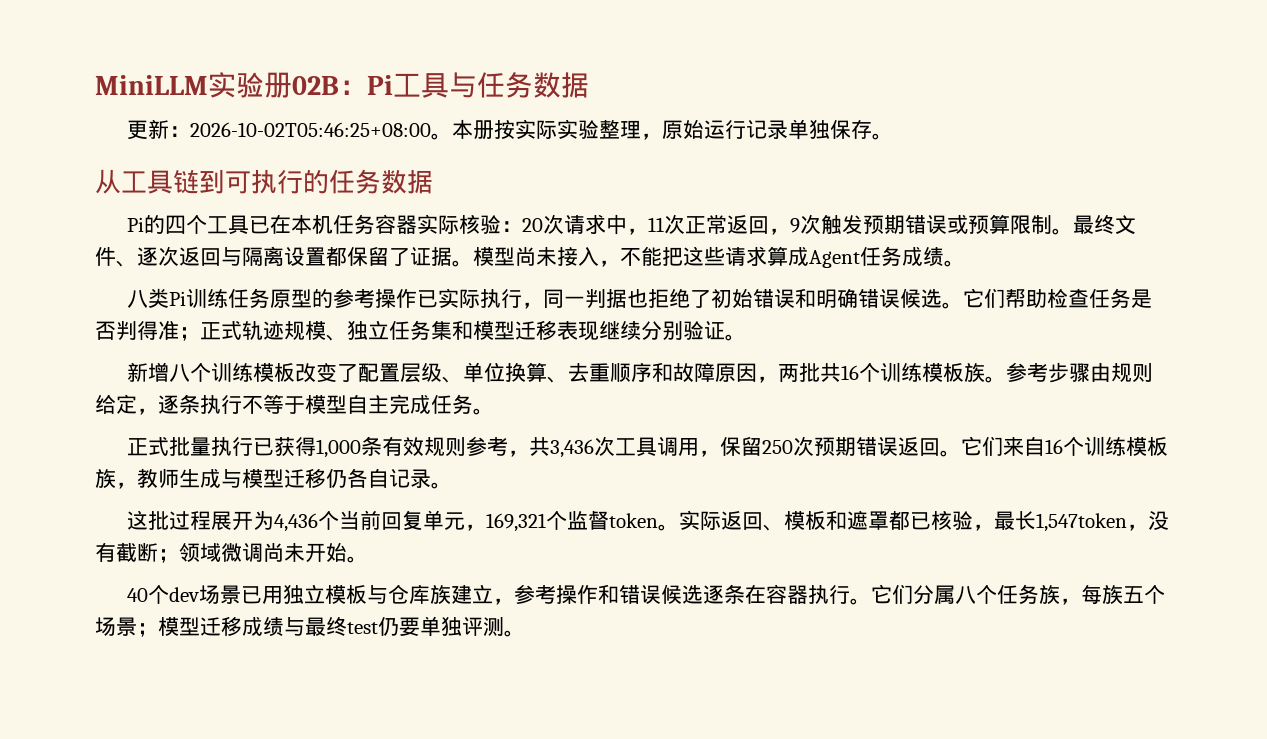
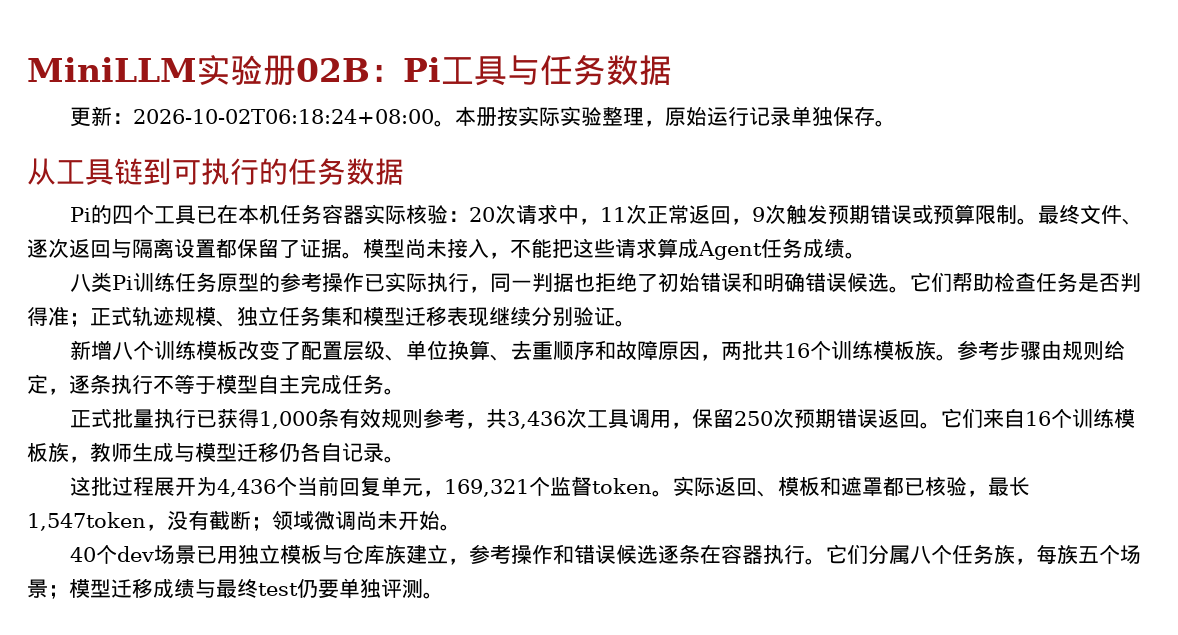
- 更新：2026-10-02T05:46:25+08:00。
+ 更新：2026-10-02T06:18:24+08:00。

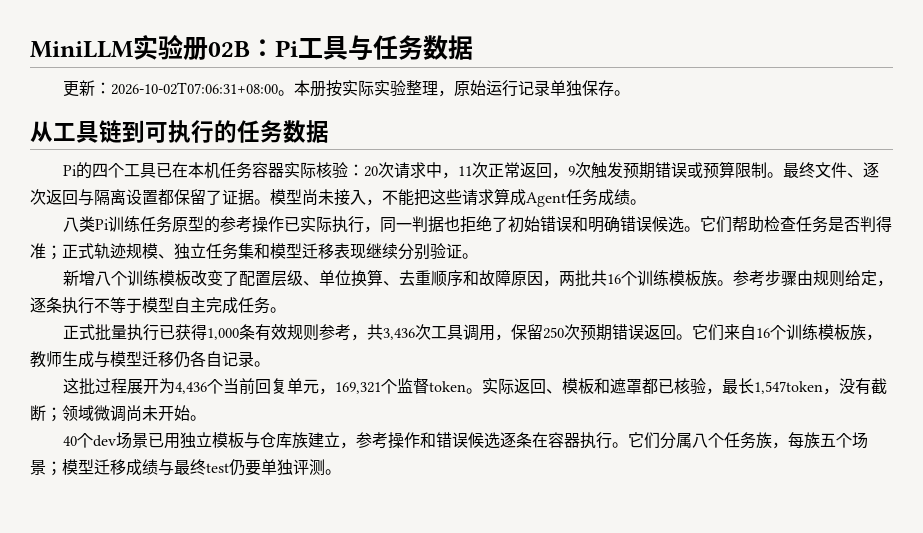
- 更新：2026-10-02T06:18:24+08:00。
+ 更新：2026-10-02T07:06:31+08:00。

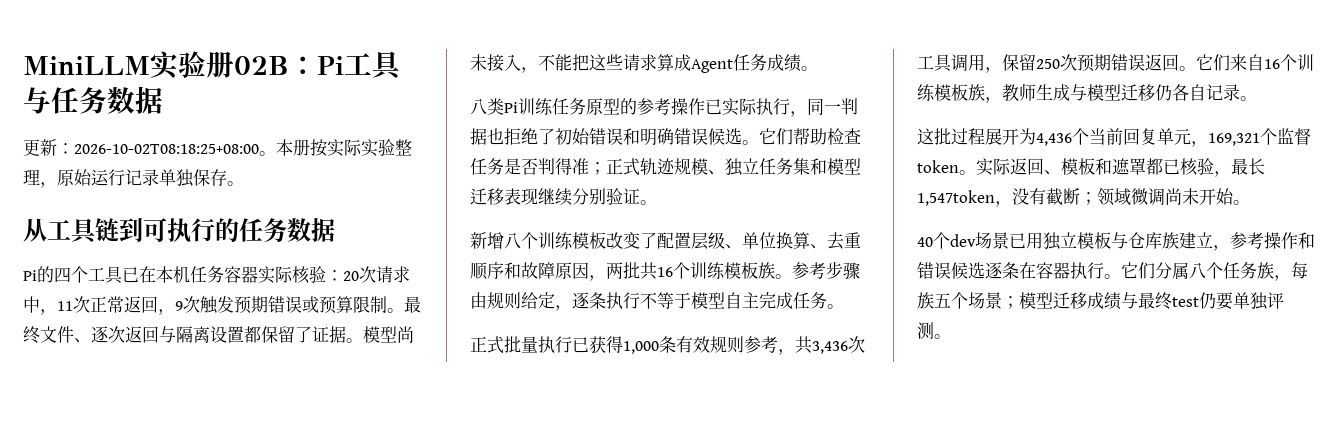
- 更新：2026-10-02T07:06:31+08:00。
+ 更新：2026-10-02T08:18:25+08:00。

